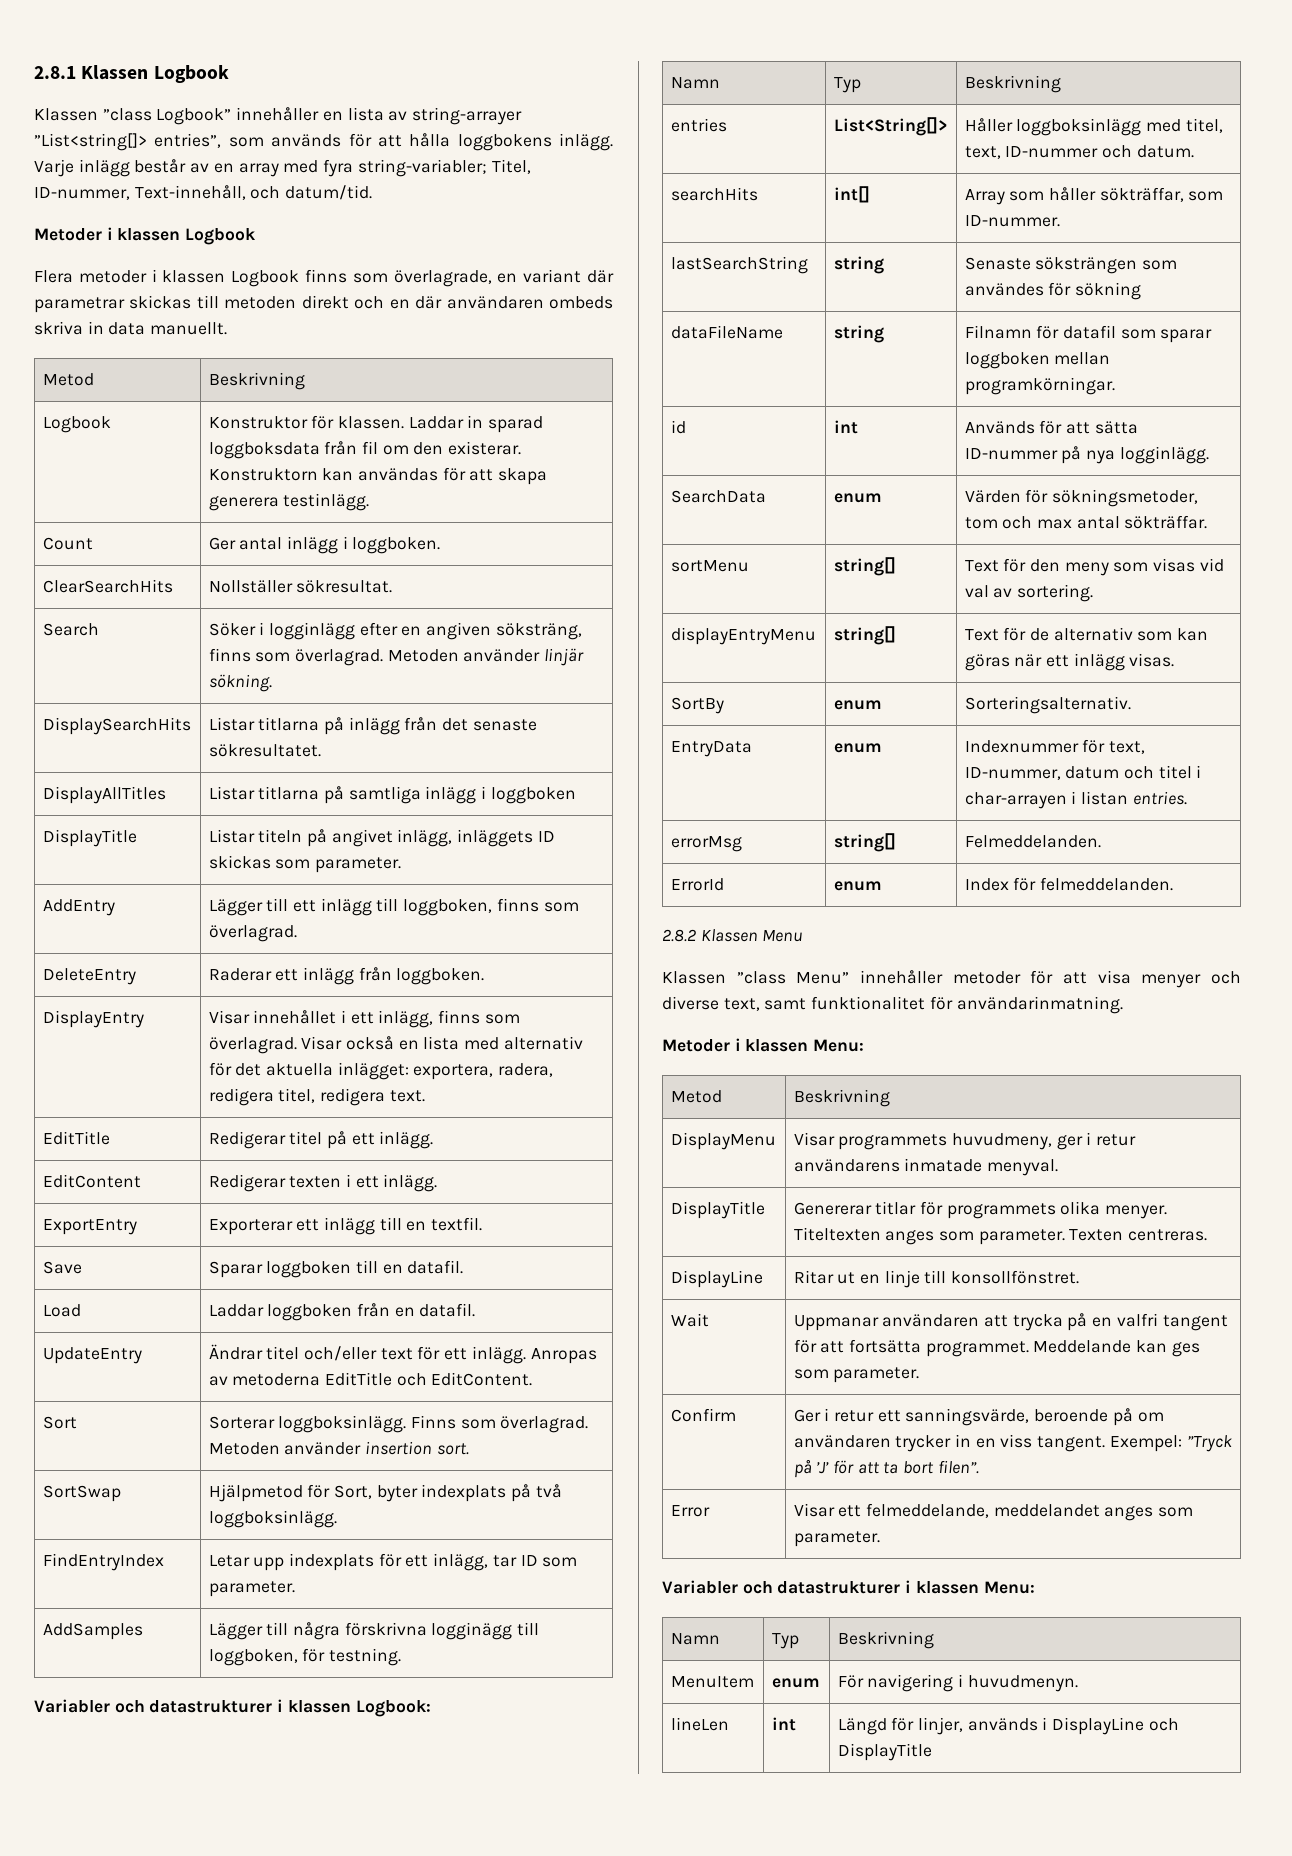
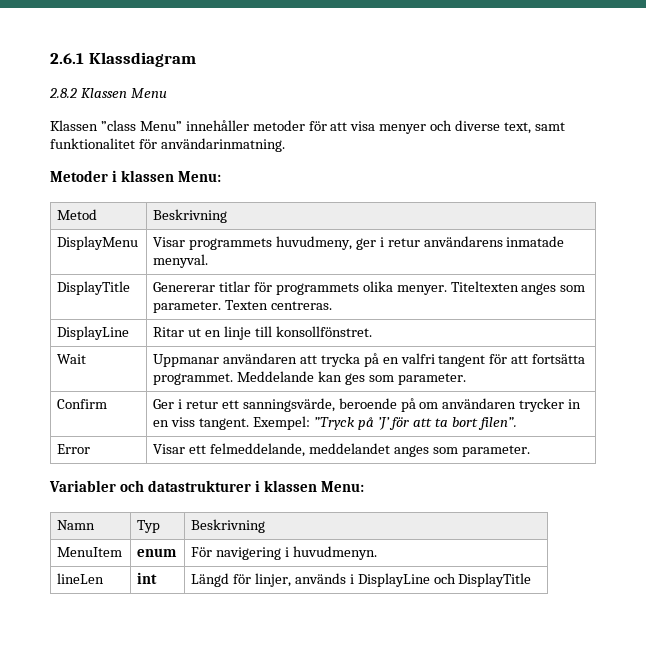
- 2.8.1 Klassen Logbook
- Klassen ”class Logbook” innehåller en lista av string-arrayer ”List<string[]> entries”, som används för att hålla loggbokens inlägg. Varje inlägg består av en array med fyra string-variabler; Titel, ID-nummer, Text-innehåll, och datum/tid.
- Metoder i klassen Logbook
- Flera metoder i klassen Logbook finns som överlagrade, en variant där parametrar skickas till metoden direkt och en där användaren ombeds skriva in data manuellt.
- Metod | Beskrivning
- Logbook | Konstruktor för klassen. Laddar in sparad loggboksdata från fil om den existerar. Konstruktorn kan användas för att skapa generera testinlägg.
- Count | Ger antal inlägg i loggboken.
- ClearSearchHits | Nollställer sökresultat.
- Search | Söker i logginlägg efter en angiven söksträng, finns som överlagrad. Metoden använder linjär sökning.
- DisplaySearchHits | Listar titlarna på inlägg från det senaste sökresultatet.
- DisplayAllTitles | Listar titlarna på samtliga inlägg i loggboken
- DisplayTitle | Listar titeln på angivet inlägg, inläggets ID skickas som parameter.
- AddEntry | Lägger till ett inlägg till loggboken, finns som överlagrad.
- DeleteEntry | Raderar ett inlägg från loggboken.
- DisplayEntry | Visar innehållet i ett inlägg, finns som överlagrad. Visar också en lista med alternativ för det aktuella inlägget: exportera, radera, redigera titel, redigera text.
- EditTitle | Redigerar titel på ett inlägg.
- EditContent | Redigerar texten i ett inlägg.
- ExportEntry | Exporterar ett inlägg till en textfil.
- Save | Sparar loggboken till en datafil.
- Load | Laddar loggboken från en datafil.
- UpdateEntry | Ändrar titel och/eller text för ett inlägg. Anropas av metoderna EditTitle och EditContent.
- Sort | Sorterar loggboksinlägg. Finns som överlagrad. Metoden använder insertion sort.
- SortSwap | Hjälpmetod för Sort, byter indexplats på två loggboksinlägg.
- FindEntryIndex | Letar upp indexplats för ett inlägg, tar ID som parameter.
- AddSamples | Lägger till några förskrivna logginägg till loggboken, för testning.
- Variabler och datastrukturer i klassen Logbook:
- Namn | Typ | Beskrivning
- entries | List<String[]> | Håller loggboksinlägg med titel, text, ID-nummer och datum.
- searchHits | int[] | Array som håller sökträffar, som ID-nummer.
- lastSearchString | string | Senaste söksträngen som användes för sökning
- dataFileName | string | Filnamn för datafil som sparar loggboken mellan programkörningar.
- id | int | Används för att sätta ID-nummer på nya logginlägg.
- SearchData | enum | Värden för sökningsmetoder, tom och max antal sökträffar.
- sortMenu | string[] | Text för den meny som visas vid val av sortering.
- displayEntryMenu | string[] | Text för de alternativ som kan göras när ett inlägg visas.
- SortBy | enum | Sorteringsalternativ.
- EntryData | enum | Indexnummer för text, ID-nummer, datum och titel i char-arrayen i listan entries.
- errorMsg | string[] | Felmeddelanden.
- ErrorId | enum | Index för felmeddelanden.
+ 2.6.1 Klassdiagram

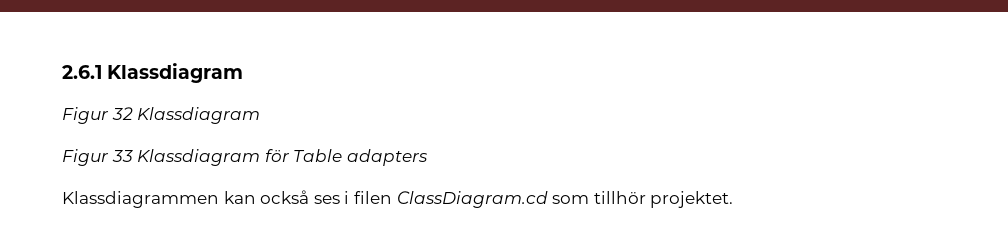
- 2.8.2 Klassen Menu
- Klassen ”class Menu” innehåller metoder för att visa menyer och diverse text, samt funktionalitet för användarinmatning.
- Metoder i klassen Menu:
- Metod | Beskrivning
- DisplayMenu | Visar programmets huvudmeny, ger i retur användarens inmatade menyval.
- DisplayTitle | Genererar titlar för programmets olika menyer. Titeltexten anges som parameter. Texten centreras.
- DisplayLine | Ritar ut en linje till konsollfönstret.
- Wait | Uppmanar användaren att trycka på en valfri tangent för att fortsätta programmet. Meddelande kan ges som parameter.
- Confirm | Ger i retur ett sanningsvärde, beroende på om användaren trycker in en viss tangent. Exempel: ”Tryck på ’J’ för att ta bort filen”.
- Error | Visar ett felmeddelande, meddelandet anges som parameter.
- Variabler och datastrukturer i klassen Menu:
- Namn | Typ | Beskrivning
- MenuItem | enum | För navigering i huvudmenyn.
- lineLen | int | Längd för linjer, används i DisplayLine och DisplayTitle
+ Figur 32 Klassdiagram
+ Figur 33 Klassdiagram för Table adapters
+ Klassdiagrammen kan också ses i filen ClassDiagram.cd som tillhör projektet.

